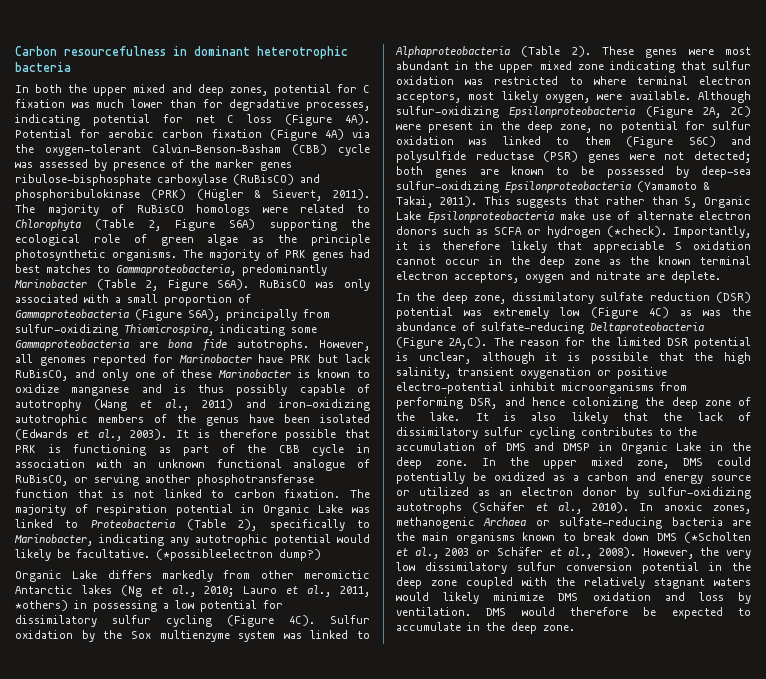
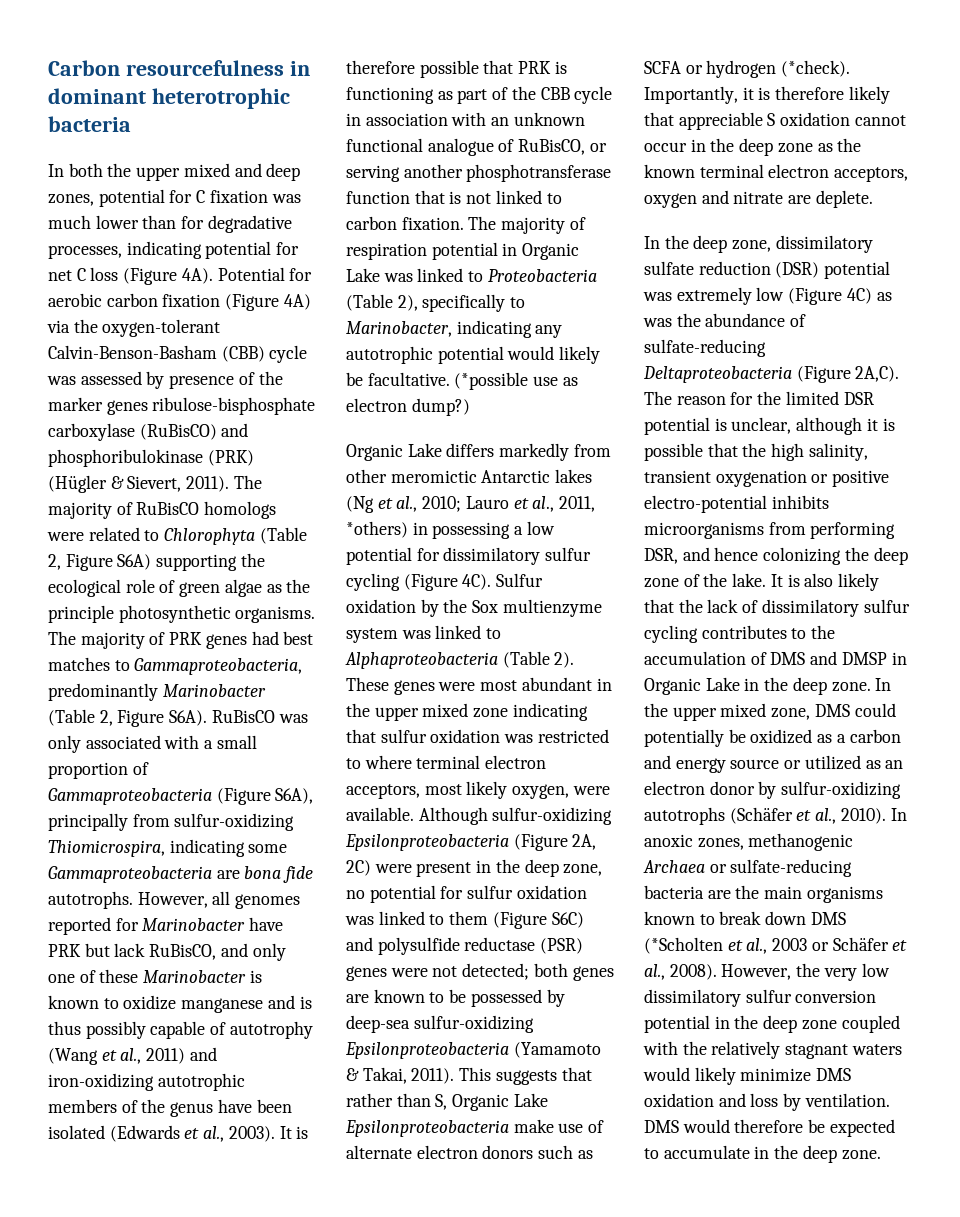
- (*possibleelectron dump?)
+ (*possible use as electron dump?)
- The reason for the limited DSR potential is unclear, although it is possibile that the high salinity, transient oxygenation or positive electro-potential inhibit microorganisms from performing DSR, and hence colonizing the deep zone of the lake.
+ The reason for the limited DSR potential is unclear, although it is possible that the high salinity, transient oxygenation or positive electro-potential inhibits microorganisms from performing DSR, and hence colonizing the deep zone of the lake.

